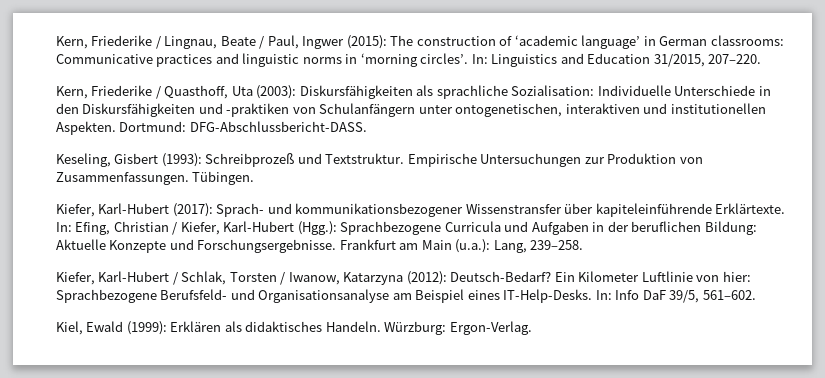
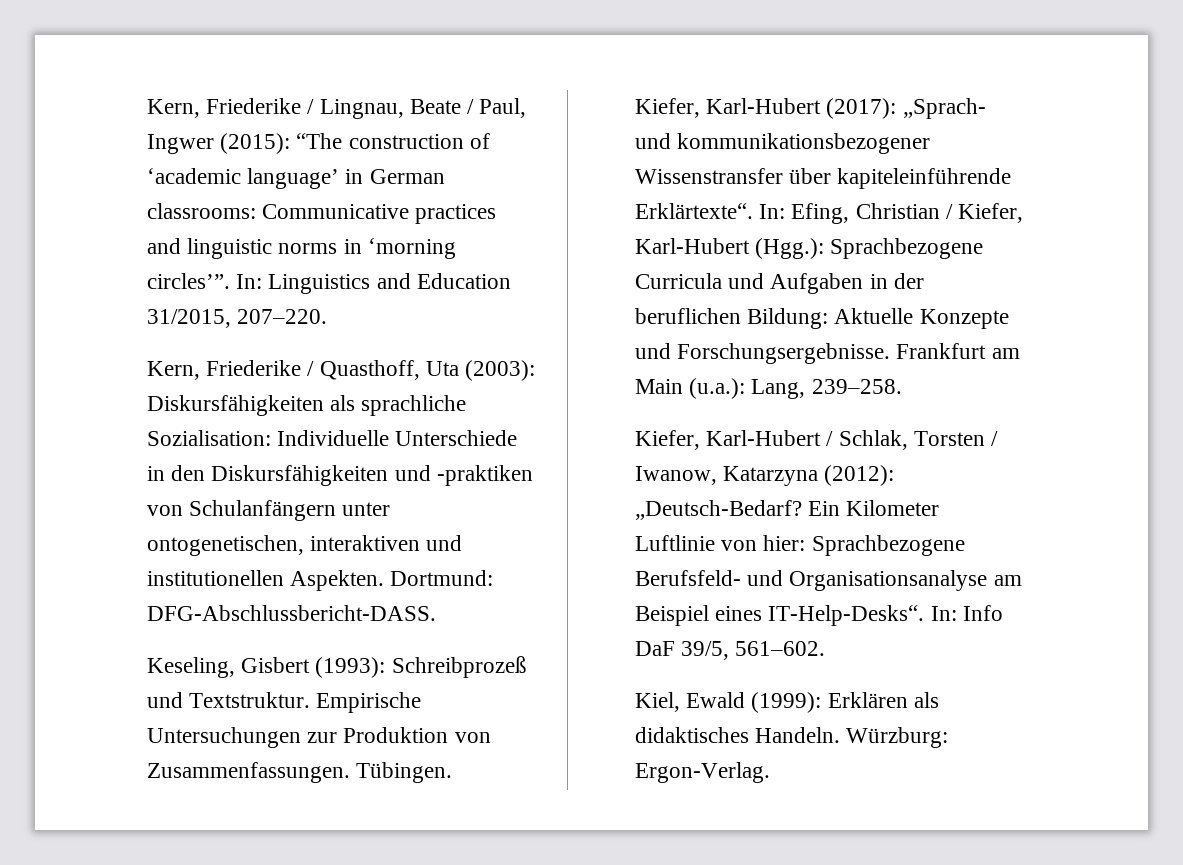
- Kern, Friederike / Lingnau, Beate / Paul, Ingwer (2015): The construction of ‘academic language’ in German classrooms: Communicative practices and linguistic norms in ‘morning circles’.
+ Kern, Friederike / Lingnau, Beate / Paul, Ingwer (2015): “The construction of ‘academic language’ in German classrooms: Communicative practices and linguistic norms in ‘morning circles’”.
- Kiefer, Karl-Hubert (2017): Sprach- und kommunikationsbezogener Wissenstransfer über kapiteleinführende Erklärtexte.
+ Kiefer, Karl-Hubert (2017): „Sprach- und kommunikationsbezogener Wissenstransfer über kapiteleinführende Erklärtexte“.
- Kiefer, Karl-Hubert / Schlak, Torsten / Iwanow, Katarzyna (2012): Deutsch-Bedarf?
+ Kiefer, Karl-Hubert / Schlak, Torsten / Iwanow, Katarzyna (2012): „Deutsch-Bedarf?
- Ein Kilometer Luftlinie von hier: Sprachbezogene Berufsfeld- und Organisationsanalyse am Beispiel eines IT-Help-Desks.
+ Ein Kilometer Luftlinie von hier: Sprachbezogene Berufsfeld- und Organisationsanalyse am Beispiel eines IT-Help-Desks“.

